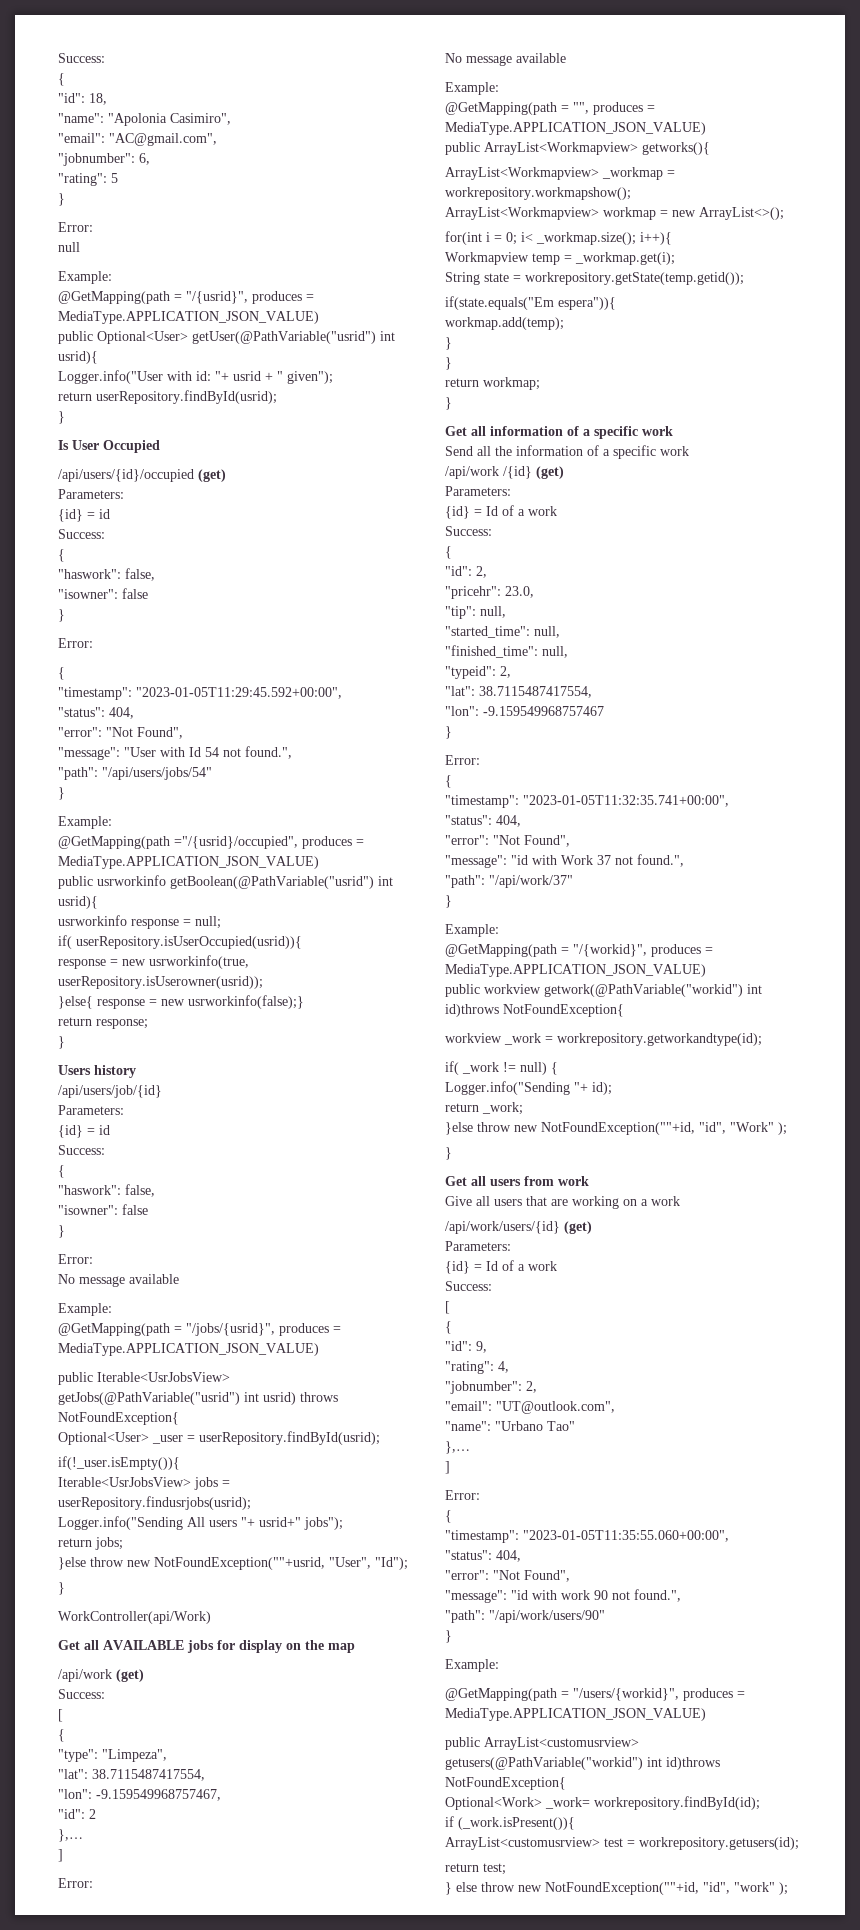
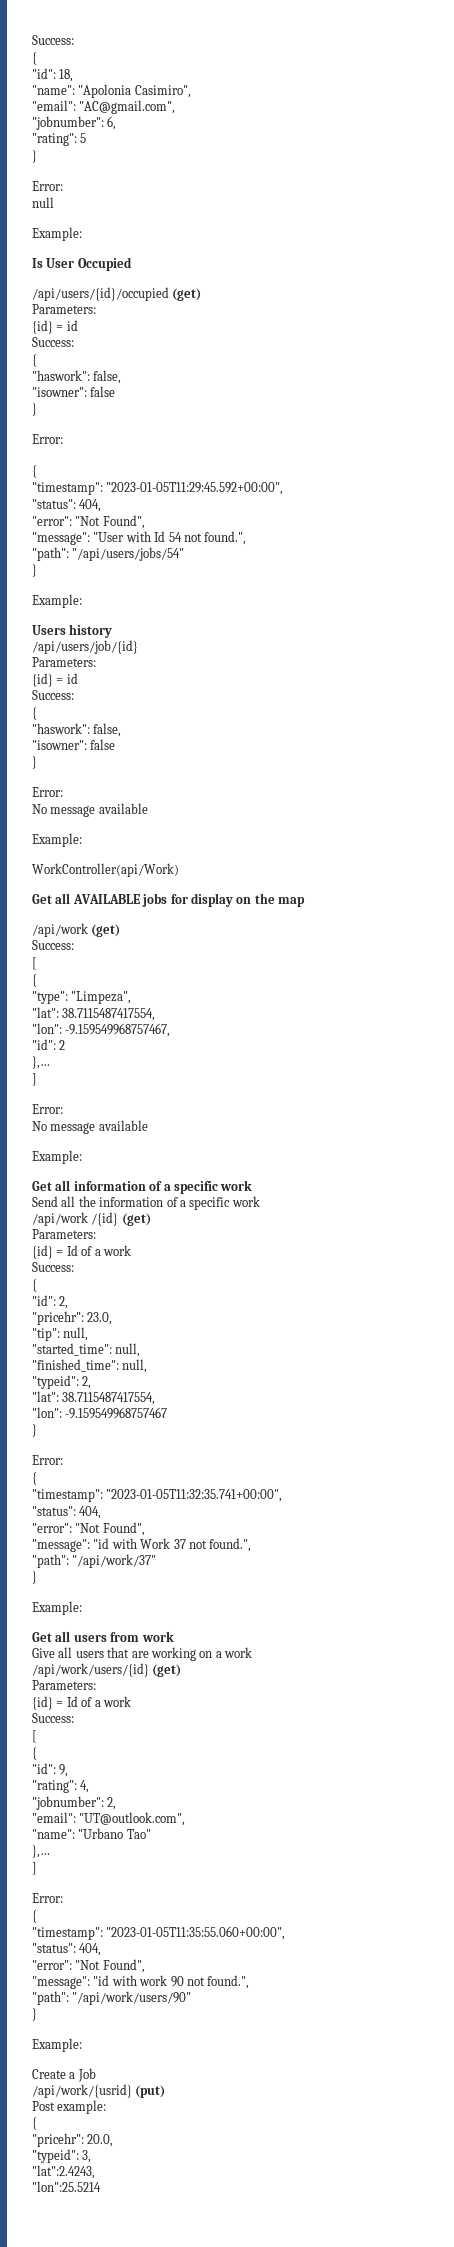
- @GetMapping(path = "/{usrid}", produces = MediaType.APPLICATION_JSON_VALUE)
- public Optional<User> getUser(@PathVariable("usrid") int usrid){
- Logger.info("User with id: "+ usrid + " given");
- return userRepository.findById(usrid);
- }
- @GetMapping(path ="/{usrid}/occupied", produces = MediaType.APPLICATION_JSON_VALUE)
- public usrworkinfo getBoolean(@PathVariable("usrid") int usrid){
- usrworkinfo response = null;
- if( userRepository.isUserOccupied(usrid)){
- response = new usrworkinfo(true, userRepository.isUserowner(usrid));
- }else{ response = new usrworkinfo(false);}
- return response;
- }
- @GetMapping(path = "/jobs/{usrid}", produces = MediaType.APPLICATION_JSON_VALUE)
- public Iterable<UsrJobsView> getJobs(@PathVariable("usrid") int usrid) throws NotFoundException{
- Optional<User> _user = userRepository.findById(usrid);
- if(!_user.isEmpty()){
- Iterable<UsrJobsView> jobs = userRepository.findusrjobs(usrid);
- Logger.info("Sending All users "+ usrid+" jobs");
- return jobs;
- }else throw new NotFoundException(""+usrid, "User", "Id");
- }
- @GetMapping(path = "", produces = MediaType.APPLICATION_JSON_VALUE)
- public ArrayList<Workmapview> getworks(){
- ArrayList<Workmapview> _workmap = workrepository.workmapshow();
- ArrayList<Workmapview> workmap = new ArrayList<>();
- for(int i = 0; i< _workmap.size(); i++){
- Workmapview temp = _workmap.get(i);
- String state = workrepository.getState(temp.getid());
- if(state.equals("Em espera")){
- workmap.add(temp);
- }
- }
- return workmap;
- }
- @GetMapping(path = "/{workid}", produces = MediaType.APPLICATION_JSON_VALUE)
- public workview getwork(@PathVariable("workid") int id)throws NotFoundException{
- workview _work = workrepository.getworkandtype(id);
- if( _work != null) {
- Logger.info("Sending "+ id);
- return _work;
- }else throw new NotFoundException(""+id, "id", "Work" );
- }
- @GetMapping(path = "/users/{workid}", produces = MediaType.APPLICATION_JSON_VALUE)
- public ArrayList<customusrview> getusers(@PathVariable("workid") int id)throws NotFoundException{
- Optional<Work> _work= workrepository.findById(id);
- if (_work.isPresent()){
- ArrayList<customusrview> test = workrepository.getusers(id);
- return test;
- } else throw new NotFoundException(""+id, "id", "work" );
+ Create a Job
+ /api/work/{usrid} (put)
+ Post example:
+ {
+ "pricehr": 20.0,
+ "typeid": 3,
+ "lat":2.4243,
+ "lon":25.5214

